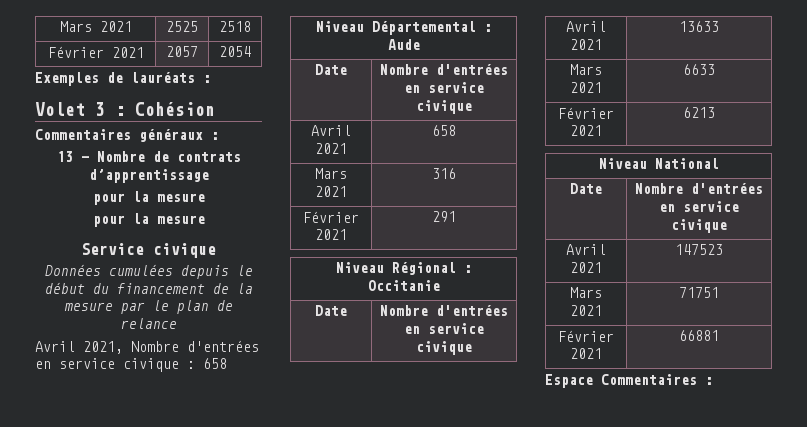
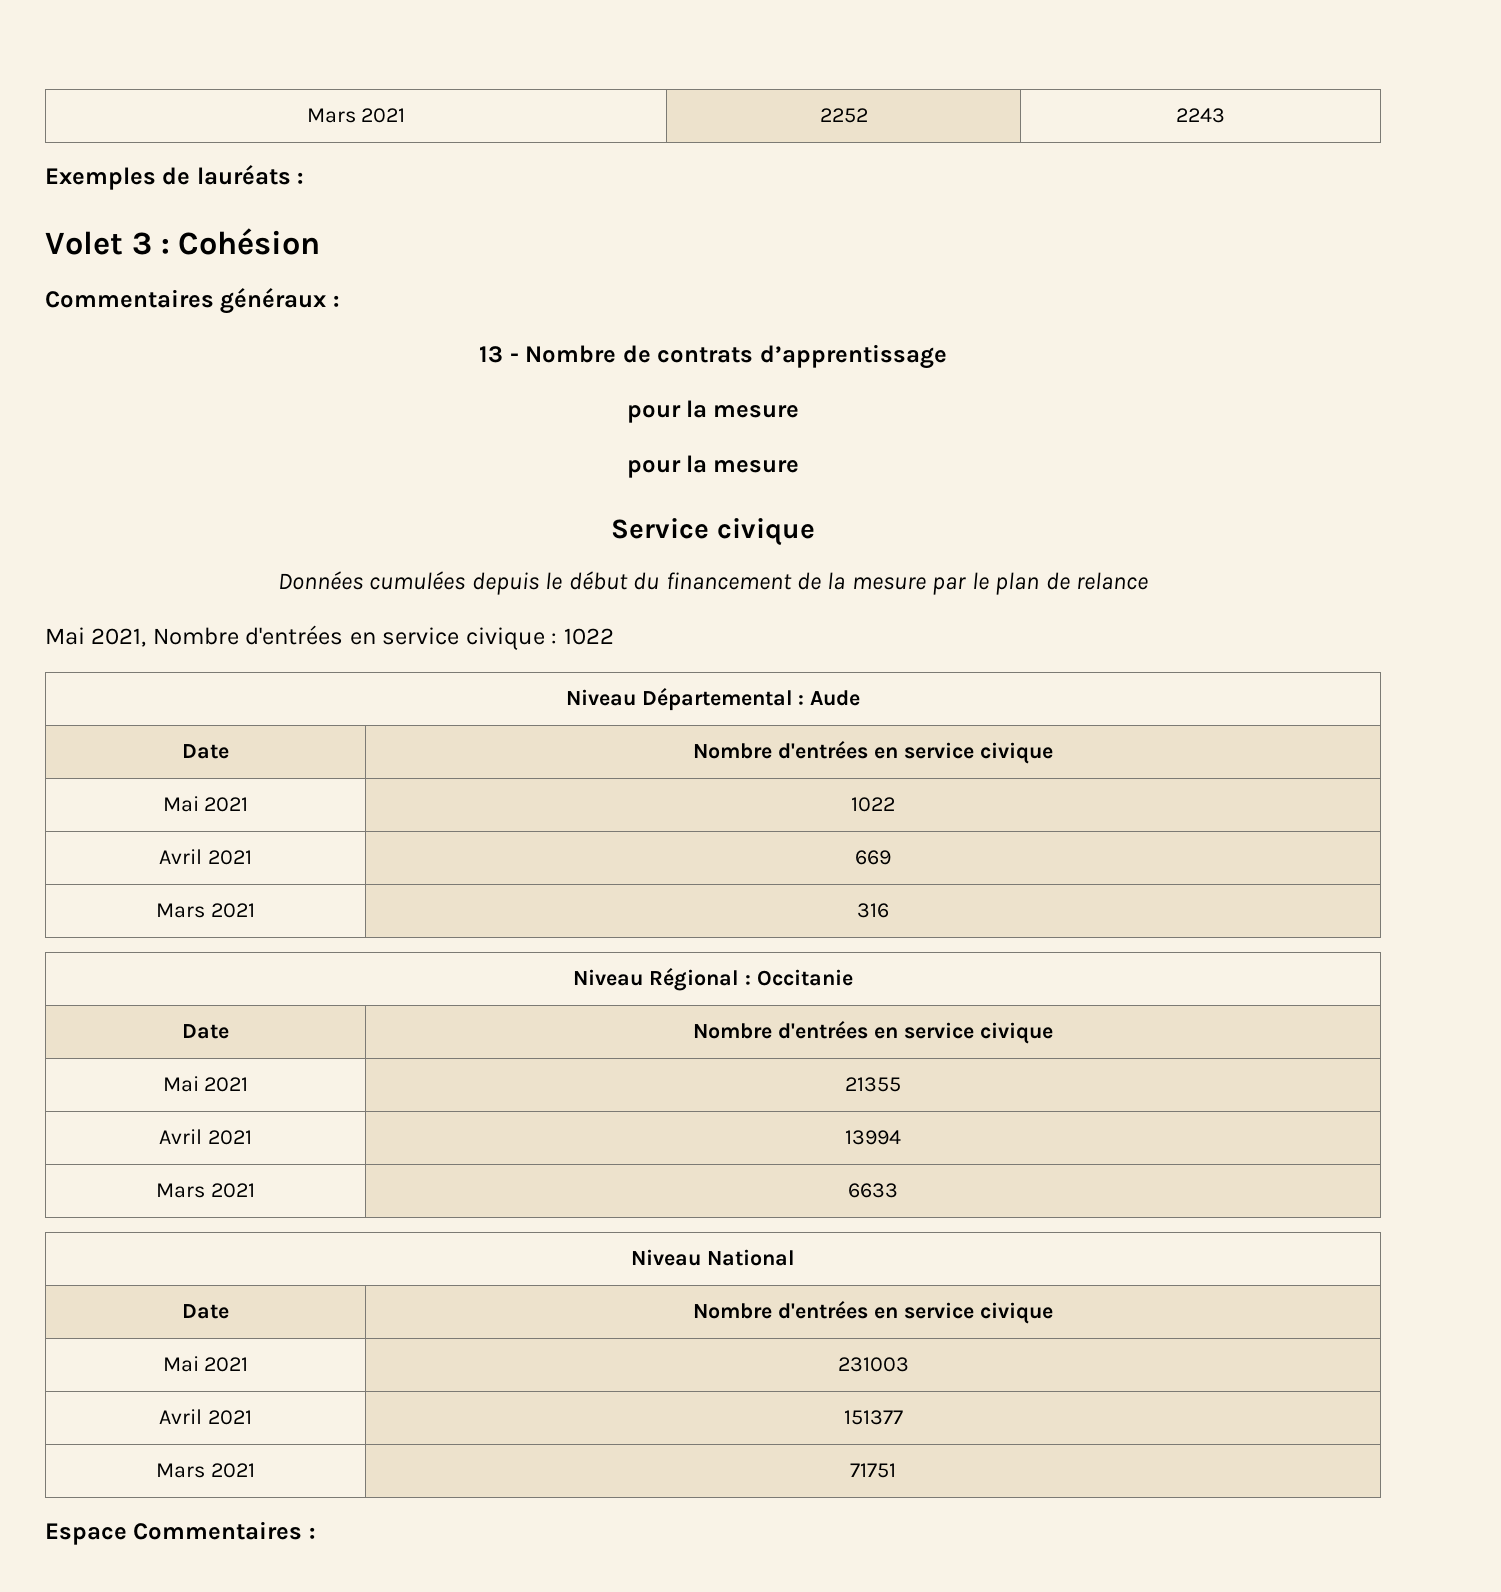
- Mars 2021 | 2525 | 2518
- Février 2021 | 2057 | 2054
+ Mars 2021 | 2252 | 2243
- Avril 2021, Nombre d'entrées en service civique : 658
+ Mai 2021, Nombre d'entrées en service civique : 1022
- Avril 2021 | 658
+ Mai 2021 | 1022
+ Avril 2021 | 669
- Février 2021 | 291
- Avril 2021 | 13633
+ Mai 2021 | 21355
+ Avril 2021 | 13994
- Février 2021 | 6213
- Avril 2021 | 147523
+ Mai 2021 | 231003
+ Avril 2021 | 151377
- Février 2021 | 66881

